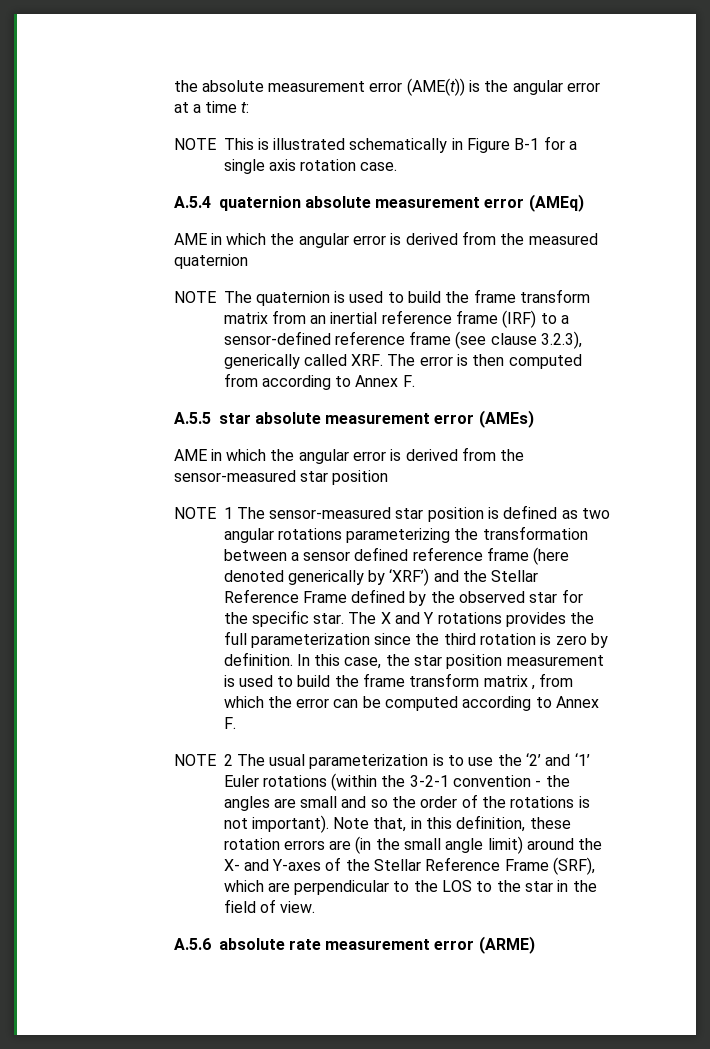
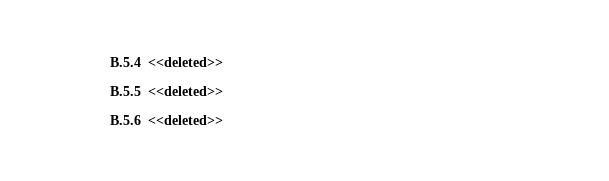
- the absolute measurement error (AME(t)) is the angular error at a time t:
- NOTE This is illustrated schematically in Figure B-1 for a single axis rotation case.
- A.5.4 quaternion absolute measurement error (AMEq)
- AME in which the angular error is derived from the measured quaternion
- NOTE The quaternion is used to build the frame transform matrix from an inertial reference frame (IRF) to a sensor-defined reference frame (see clause 3.2.3), generically called XRF. The error is then computed from according to Annex F.
- A.5.5 star absolute measurement error (AMEs)
- AME in which the angular error is derived from the sensor-measured star position
- NOTE 1 The sensor-measured star position is defined as two angular rotations parameterizing the transformation between a sensor defined reference frame (here denoted generically by ‘XRF’) and the Stellar Reference Frame defined by the observed star for the specific star. The X and Y rotations provides the full parameterization since the third rotation is zero by definition. In this case, the star position measurement is used to build the frame transform matrix , from which the error can be computed according to Annex F.
- NOTE 2 The usual parameterization is to use the ‘2’ and ‘1’ Euler rotations (within the 3-2-1 convention - the angles are small and so the order of the rotations is not important). Note that, in this definition, these rotation errors are (in the small angle limit) around the X- and Y-axes of the Stellar Reference Frame (SRF), which are perpendicular to the LOS to the star in the field of view.
- A.5.6 absolute rate measurement error (ARME)
+ B.5.4 <<deleted>>
+ B.5.5 <<deleted>>
+ B.5.6 <<deleted>>

